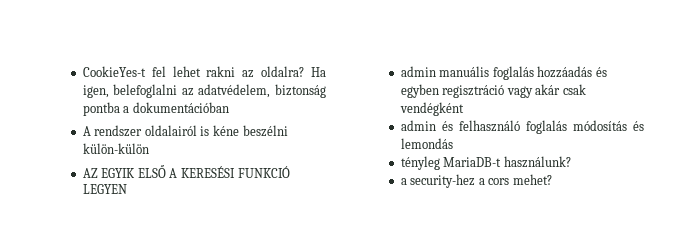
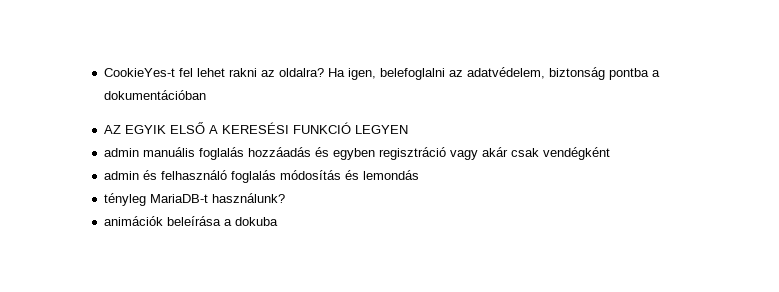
- A rendszer oldalairól is kéne beszélni külön-külön
- a security-hez a cors mehet?
+ animációk beleírása a dokuba

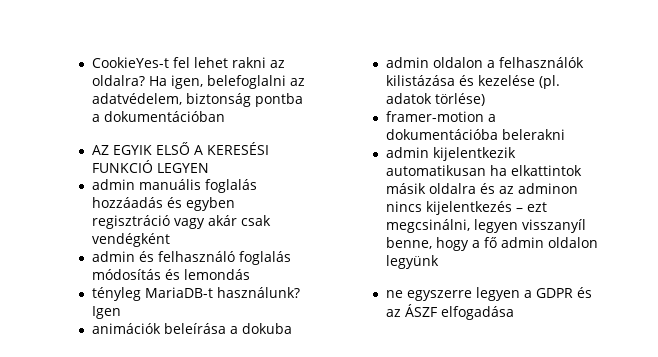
+ Igen
+ admin oldalon a felhasználók kilistázása és kezelése (pl. adatok törlése)
+ framer-motion a dokumentációba belerakni
+ admin kijelentkezik automatikusan ha elkattintok másik oldalra és az adminon nincs kijelentkezés – ezt megcsinálni, legyen visszanyíl benne, hogy a fő admin oldalon legyünk
+ ne egyszerre legyen a GDPR és az ÁSZF elfogadása

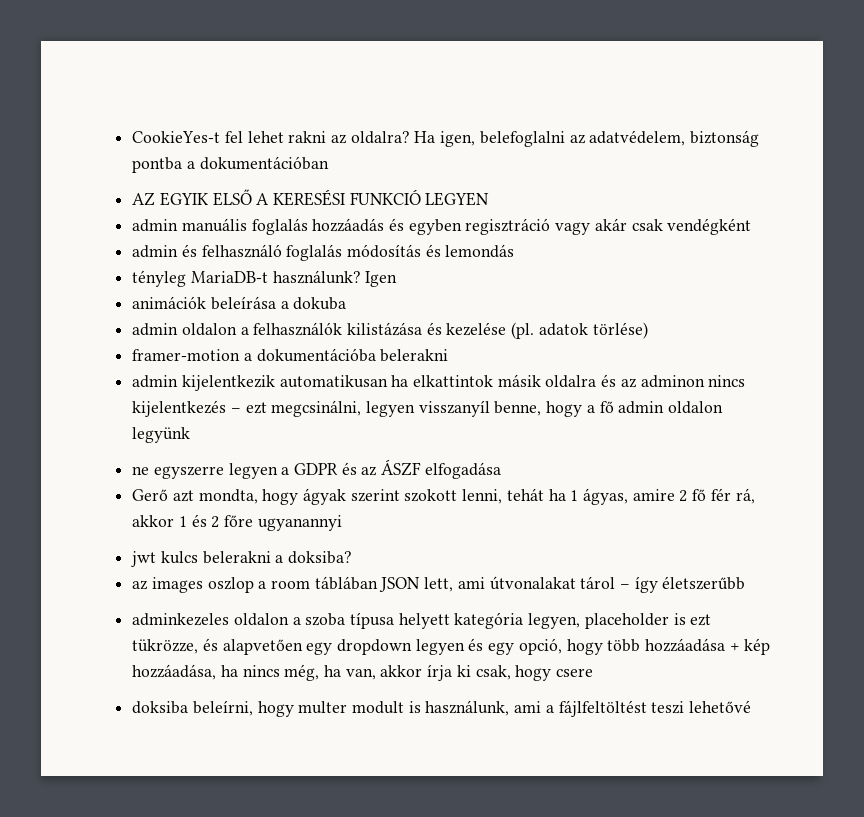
+ Gerő azt mondta, hogy ágyak szerint szokott lenni, tehát ha 1 ágyas, amire 2 fő fér rá, akkor 1 és 2 főre ugyanannyi
+ jwt kulcs belerakni a doksiba?
+ az images oszlop a room táblában JSON lett, ami útvonalakat tárol – így életszerűbb
+ adminkezeles oldalon a szoba típusa helyett kategória legyen, placeholder is ezt tükrözze, és alapvetően egy dropdown legyen és egy opció, hogy több hozzáadása + kép hozzáadása, ha nincs még, ha van, akkor írja ki csak, hogy csere
+ doksiba beleírni, hogy multer modult is használunk, ami a fájlfeltöltést teszi lehetővé

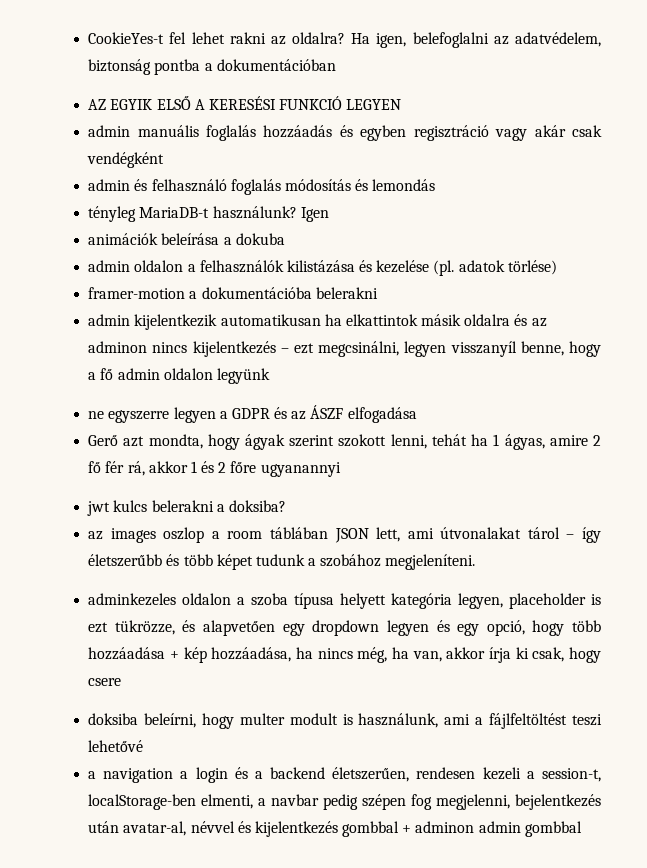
- az images oszlop a room táblában JSON lett, ami útvonalakat tárol – így életszerűbb
+ az images oszlop a room táblában JSON lett, ami útvonalakat tárol – így életszerűbb és több képet tudunk a szobához megjeleníteni.
+ a navigation a login és a backend életszerűen, rendesen kezeli a session-t, localStorage-ben elmenti, a navbar pedig szépen fog megjelenni, bejelentkezés után avatar-al, névvel és kijelentkezés gombbal + adminon admin gombbal

